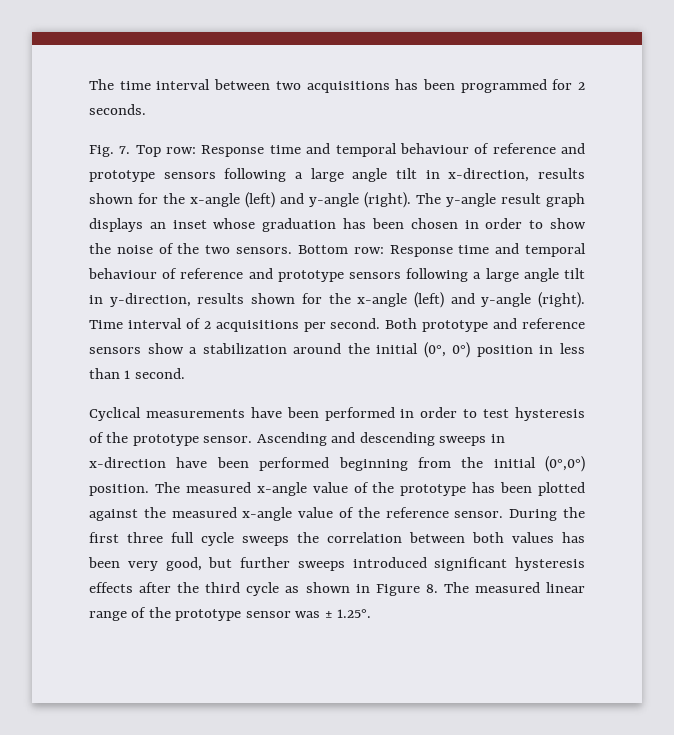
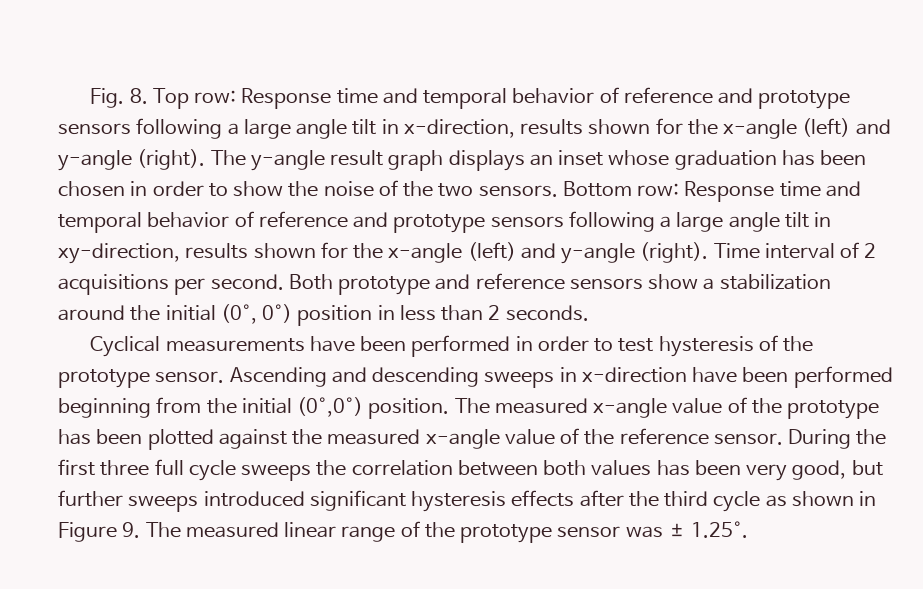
- The time interval between two acquisitions has been programmed for 2 seconds.
- Fig. 7. Top row: Response time and temporal behaviour of reference and prototype sensors following a large angle tilt in x-direction, results shown for the x-angle (left) and y-angle (right).
+ Fig. 8. Top row: Response time and temporal behavior of reference and prototype sensors following a large angle tilt in x-direction, results shown for the x-angle (left) and y-angle (right).
- Bottom row: Response time and temporal behaviour of reference and prototype sensors following a large angle tilt in y-direction, results shown for the x-angle (left) and y-angle (right).
+ Bottom row: Response time and temporal behavior of reference and prototype sensors following a large angle tilt in xy-direction, results shown for the x-angle (left) and y-angle (right).
- Both prototype and reference sensors show a stabilization around the initial (0°, 0°) position in less than 1 second.
+ Both prototype and reference sensors show a stabilization around the initial (0°, 0°) position in less than 2 seconds.
- During the first three full cycle sweeps the correlation between both values has been very good, but further sweeps introduced significant hysteresis effects after the third cycle as shown in Figure 8. The measured linear range of the prototype sensor was ± 1.25°.
+ During the first three full cycle sweeps the correlation between both values has been very good, but further sweeps introduced significant hysteresis effects after the third cycle as shown in Figure 9. The measured linear range of the prototype sensor was ± 1.25°.

